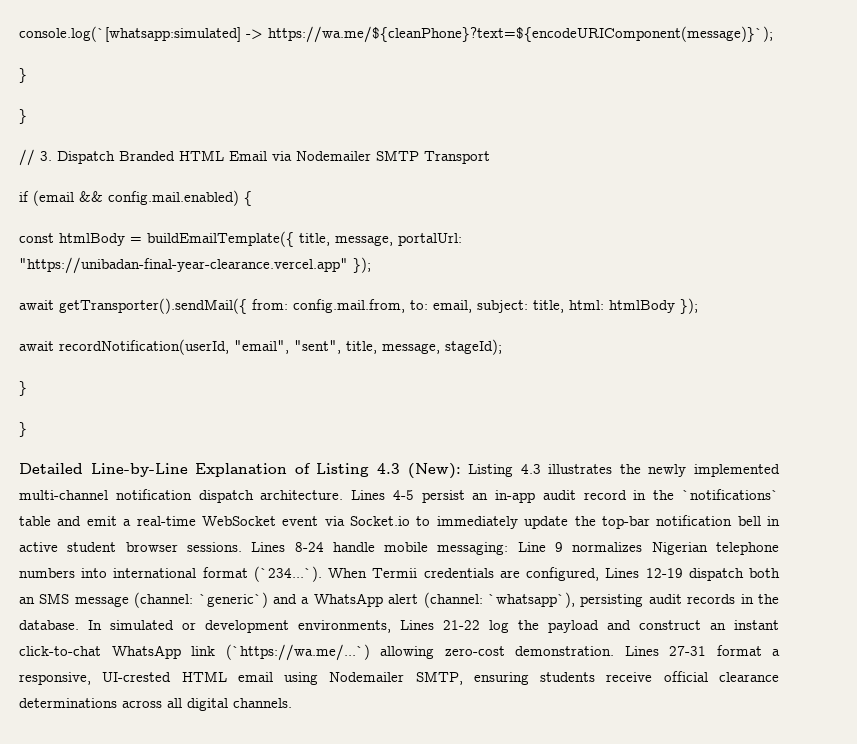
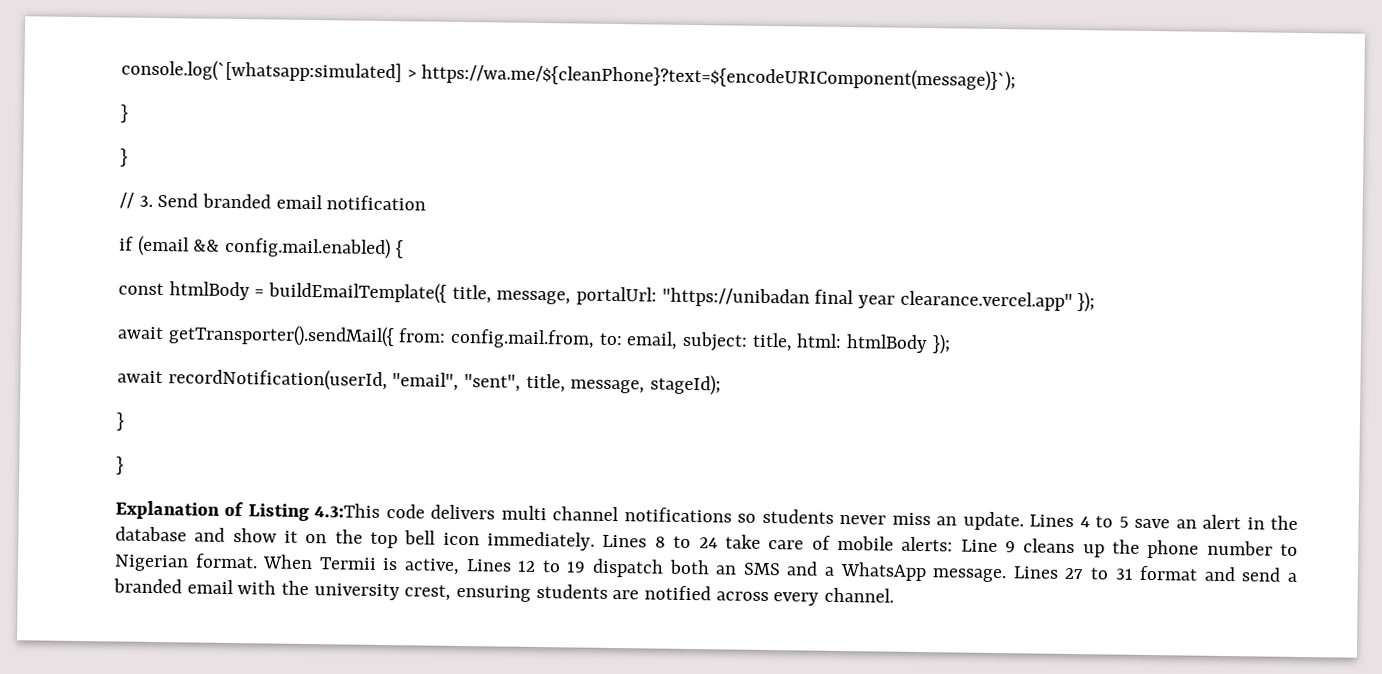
- console.log(`[whatsapp:simulated] -> https://wa.me/${cleanPhone}?text=${encodeURIComponent(message)}`);
+ console.log(`[whatsapp:simulated] > https://wa.me/${cleanPhone}?text=${encodeURIComponent(message)}`);
- // 3. Dispatch Branded HTML Email via Nodemailer SMTP Transport
+ // 3. Send branded email notification
- const htmlBody = buildEmailTemplate({ title, message, portalUrl: "https://unibadan-final-year-clearance.vercel.app" });
+ const htmlBody = buildEmailTemplate({ title, message, portalUrl: "https://unibadan final year clearance.vercel.app" });
- Detailed Line-by-Line Explanation of Listing 4.3 (New): Listing 4.3 illustrates the newly implemented multi-channel notification dispatch architecture. Lines 4-5 persist an in-app audit record in the `notifications` table and emit a real-time WebSocket event via Socket.io to immediately update the top-bar notification bell in active student browser sessions. Lines 8-24 handle mobile messaging: Line 9 normalizes Nigerian telephone numbers into international format (`234...`). When Termii credentials are configured, Lines 12-19 dispatch both an SMS message (channel: `generic`) and a WhatsApp alert (channel: `whatsapp`), persisting audit records in the database. In simulated or development environments, Lines 21-22 log the payload and construct an instant click-to-chat WhatsApp link (`https://wa.me/...`) allowing zero-cost demonstration. Lines 27-31 format a responsive, UI-crested HTML email using Nodemailer SMTP, ensuring students receive official clearance determinations across all digital channels.
+ Explanation of Listing 4.3:This code delivers multi channel notifications so students never miss an update. Lines 4 to 5 save an alert in the database and show it on the top bell icon immediately. Lines 8 to 24 take care of mobile alerts: Line 9 cleans up the phone number to Nigerian format. When Termii is active, Lines 12 to 19 dispatch both an SMS and a WhatsApp message. Lines 27 to 31 format and send a branded email with the university crest, ensuring students are notified across every channel.

